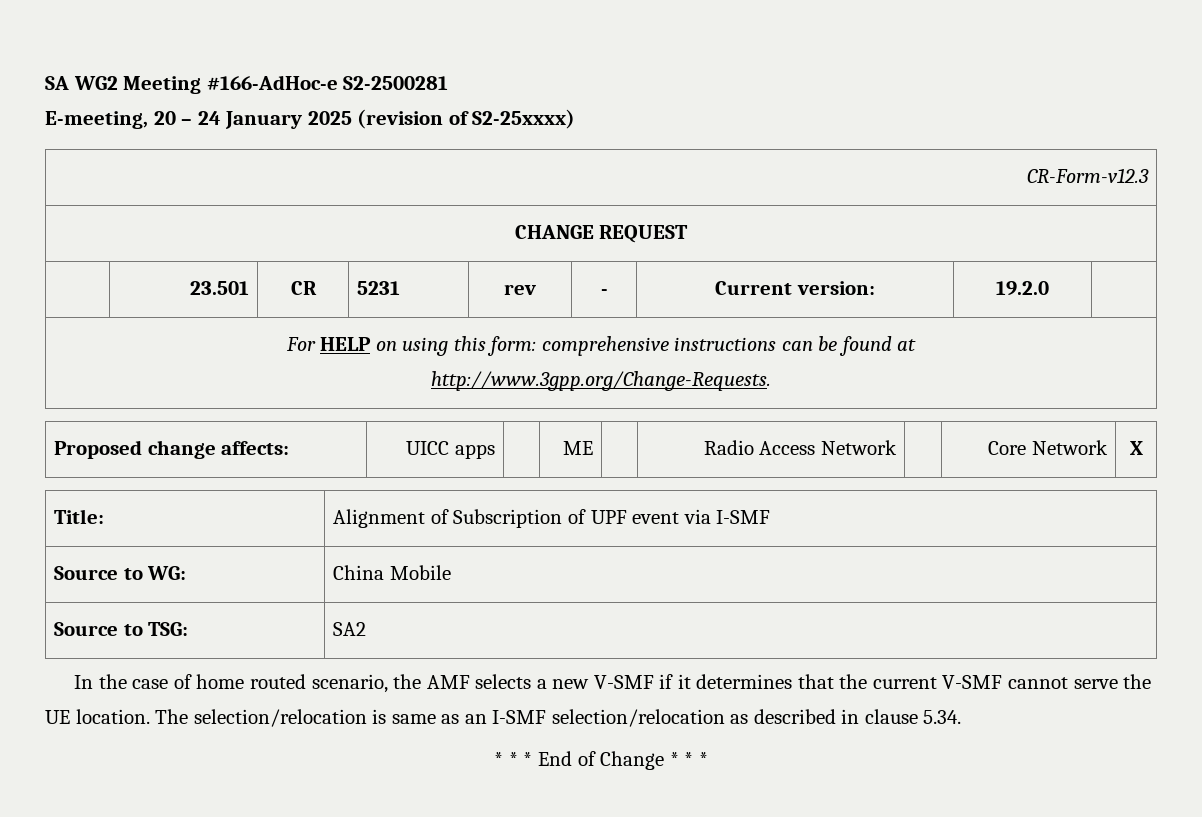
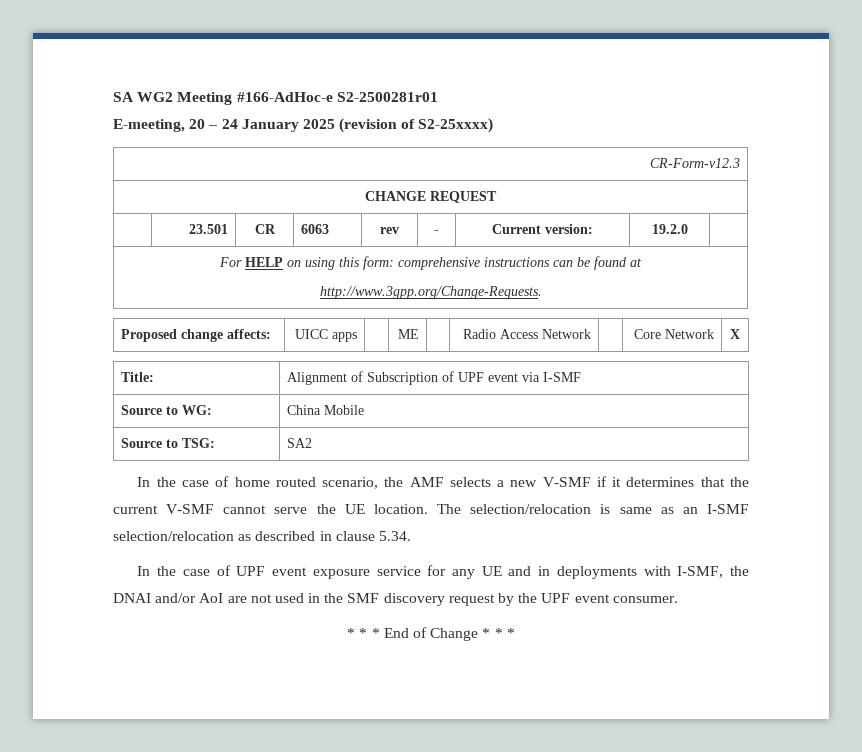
- SA WG2 Meeting #166-AdHoc-e S2-2500281
+ SA WG2 Meeting #166-AdHoc-e S2-2500281r01
- | 23.501 | CR | 5231 | rev | - | Current version: | 19.2.0 |
+ | 23.501 | CR | 6063 | rev | - | Current version: | 19.2.0 |
+ In the case of UPF event exposure service for any UE and in deployments with I-SMF, the DNAI and/or AoI are not used in the SMF discovery request by the UPF event consumer.

